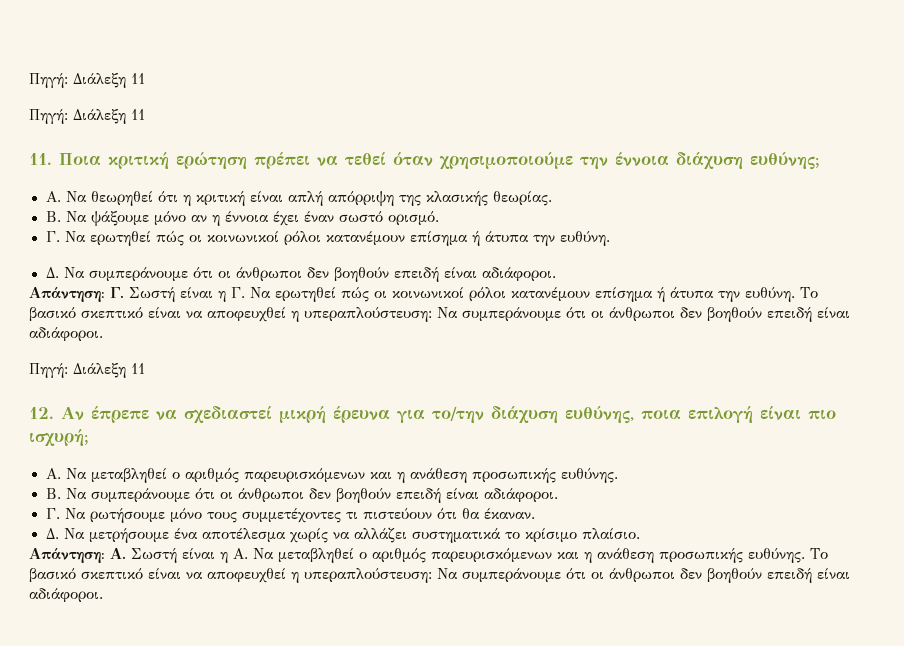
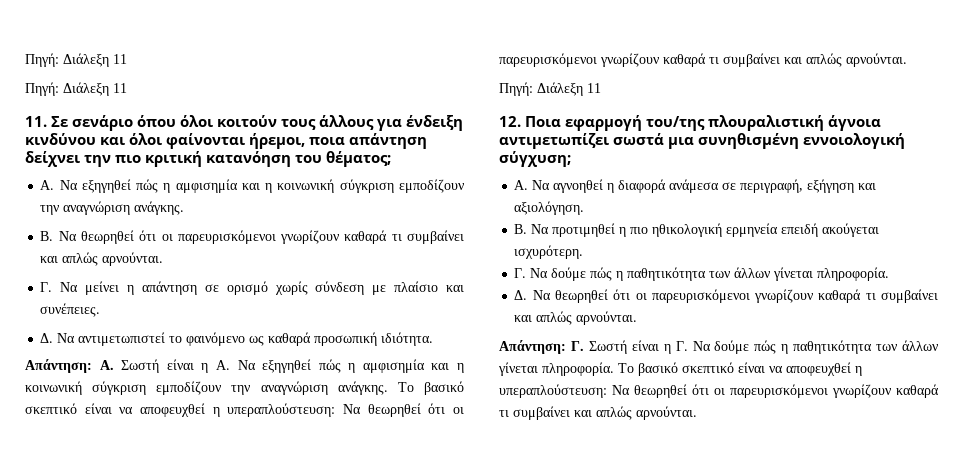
- 11. Ποια κριτική ερώτηση πρέπει να τεθεί όταν χρησιμοποιούμε την έννοια διάχυση ευθύνης;
- Α. Να θεωρηθεί ότι η κριτική είναι απλή απόρριψη της κλασικής θεωρίας.
- Β. Να ψάξουμε μόνο αν η έννοια έχει έναν σωστό ορισμό.
- Γ. Να ερωτηθεί πώς οι κοινωνικοί ρόλοι κατανέμουν επίσημα ή άτυπα την ευθύνη.
- Δ. Να συμπεράνουμε ότι οι άνθρωποι δεν βοηθούν επειδή είναι αδιάφοροι.
- Απάντηση: Γ. Σωστή είναι η Γ. Να ερωτηθεί πώς οι κοινωνικοί ρόλοι κατανέμουν επίσημα ή άτυπα την ευθύνη. Το βασικό σκεπτικό είναι να αποφευχθεί η υπεραπλούστευση: Να συμπεράνουμε ότι οι άνθρωποι δεν βοηθούν επειδή είναι αδιάφοροι.
+ 11. Σε σενάριο όπου όλοι κοιτούν τους άλλους για ένδειξη κινδύνου και όλοι φαίνονται ήρεμοι, ποια απάντηση δείχνει την πιο κριτική κατανόηση του θέματος;
+ Α. Να εξηγηθεί πώς η αμφισημία και η κοινωνική σύγκριση εμποδίζουν την αναγνώριση ανάγκης.
+ Β. Να θεωρηθεί ότι οι παρευρισκόμενοι γνωρίζουν καθαρά τι συμβαίνει και απλώς αρνούνται.
+ Γ. Να μείνει η απάντηση σε ορισμό χωρίς σύνδεση με πλαίσιο και συνέπειες.
+ Δ. Να αντιμετωπιστεί το φαινόμενο ως καθαρά προσωπική ιδιότητα.
+ Απάντηση: Α. Σωστή είναι η Α. Να εξηγηθεί πώς η αμφισημία και η κοινωνική σύγκριση εμποδίζουν την αναγνώριση ανάγκης. Το βασικό σκεπτικό είναι να αποφευχθεί η υπεραπλούστευση: Να θεωρηθεί ότι οι παρευρισκόμενοι γνωρίζουν καθαρά τι συμβαίνει και απλώς αρνούνται.
  Πηγή: Διάλεξη 11
- 12. Αν έπρεπε να σχεδιαστεί μικρή έρευνα για το/την διάχυση ευθύνης, ποια επιλογή είναι πιο ισχυρή;
- Α. Να μεταβληθεί ο αριθμός παρευρισκόμενων και η ανάθεση προσωπικής ευθύνης.
- Β. Να συμπεράνουμε ότι οι άνθρωποι δεν βοηθούν επειδή είναι αδιάφοροι.
- Γ. Να ρωτήσουμε μόνο τους συμμετέχοντες τι πιστεύουν ότι θα έκαναν.
- Δ. Να μετρήσουμε ένα αποτέλεσμα χωρίς να αλλάζει συστηματικά το κρίσιμο πλαίσιο.
- Απάντηση: Α. Σωστή είναι η Α. Να μεταβληθεί ο αριθμός παρευρισκόμενων και η ανάθεση προσωπικής ευθύνης. Το βασικό σκεπτικό είναι να αποφευχθεί η υπεραπλούστευση: Να συμπεράνουμε ότι οι άνθρωποι δεν βοηθούν επειδή είναι αδιάφοροι.
+ 12. Ποια εφαρμογή του/της πλουραλιστική άγνοια αντιμετωπίζει σωστά μια συνηθισμένη εννοιολογική σύγχυση;
+ Α. Να αγνοηθεί η διαφορά ανάμεσα σε περιγραφή, εξήγηση και αξιολόγηση.
+ Β. Να προτιμηθεί η πιο ηθικολογική ερμηνεία επειδή ακούγεται ισχυρότερη.
+ Γ. Να δούμε πώς η παθητικότητα των άλλων γίνεται πληροφορία.
+ Δ. Να θεωρηθεί ότι οι παρευρισκόμενοι γνωρίζουν καθαρά τι συμβαίνει και απλώς αρνούνται.
+ Απάντηση: Γ. Σωστή είναι η Γ. Να δούμε πώς η παθητικότητα των άλλων γίνεται πληροφορία. Το βασικό σκεπτικό είναι να αποφευχθεί η υπεραπλούστευση: Να θεωρηθεί ότι οι παρευρισκόμενοι γνωρίζουν καθαρά τι συμβαίνει και απλώς αρνούνται.

